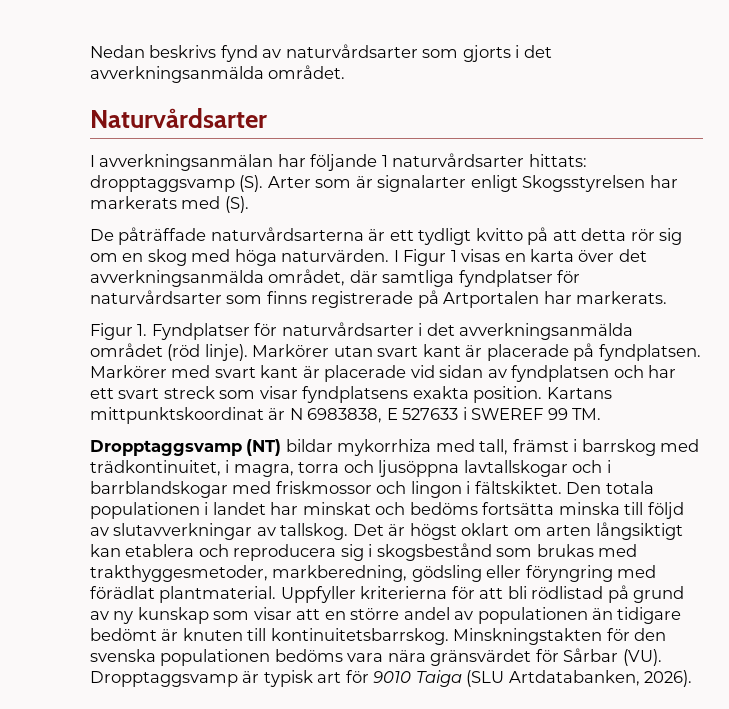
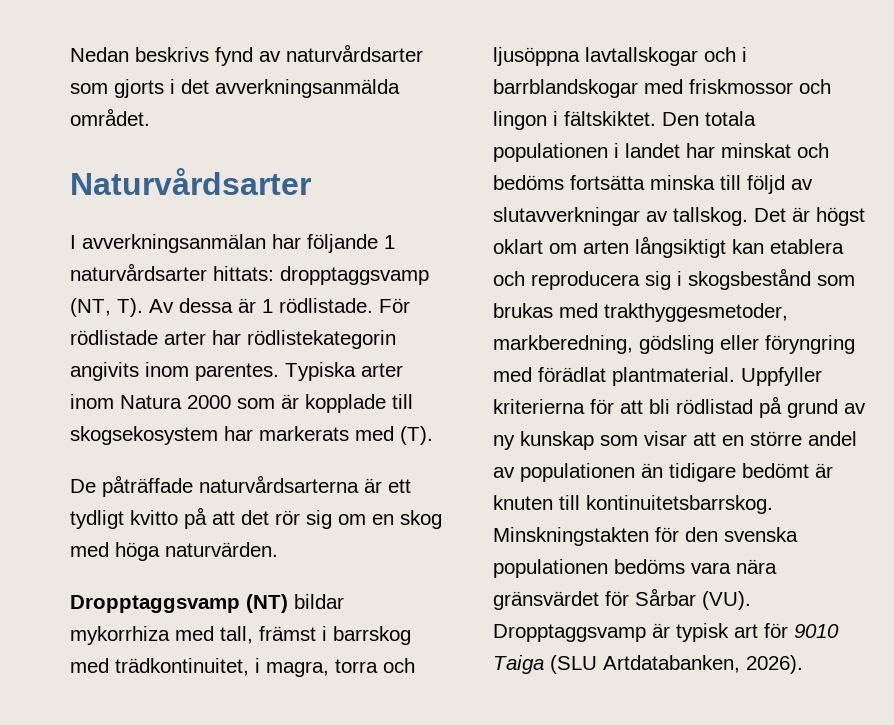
- I avverkningsanmälan har följande 1 naturvårdsarter hittats: dropptaggsvamp (S). Arter som är signalarter enligt Skogsstyrelsen har markerats med (S).
+ I avverkningsanmälan har följande 1 naturvårdsarter hittats: dropptaggsvamp (NT, T). Av dessa är 1 rödlistade. För rödlistade arter har rödlistekategorin angivits inom parentes. Typiska arter inom Natura 2000 som är kopplade till skogsekosystem har markerats med (T).
- De påträffade naturvårdsarterna är ett tydligt kvitto på att detta rör sig om en skog med höga naturvärden. I Figur 1 visas en karta över det avverkningsanmälda området, där samtliga fyndplatser för naturvårdsarter som finns registrerade på Artportalen har markerats.
- Figur 1. Fyndplatser för naturvårdsarter i det avverkningsanmälda området (röd linje). Markörer utan svart kant är placerade på fyndplatsen. Markörer med svart kant är placerade vid sidan av fyndplatsen och har ett svart streck som visar fyndplatsens exakta position. Kartans mittpunktskoordinat är N 6983838, E 527633 i SWEREF 99 TM.
+ De påträffade naturvårdsarterna är ett tydligt kvitto på att det rör sig om en skog med höga naturvärden.

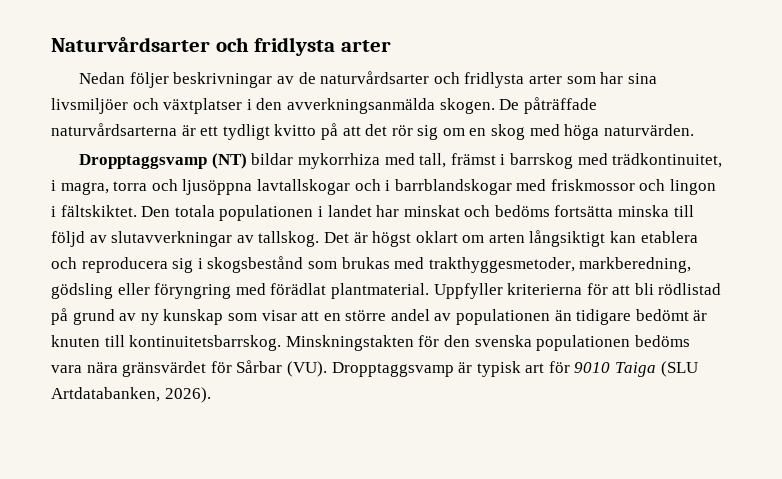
- Nedan beskrivs fynd av naturvårdsarter som gjorts i det avverkningsanmälda området.
- Naturvårdsarter
- I avverkningsanmälan har följande 1 naturvårdsarter hittats: dropptaggsvamp (NT, T). Av dessa är 1 rödlistade. För rödlistade arter har rödlistekategorin angivits inom parentes. Typiska arter inom Natura 2000 som är kopplade till skogsekosystem har markerats med (T).
- De påträffade naturvårdsarterna är ett tydligt kvitto på att det rör sig om en skog med höga naturvärden.
+ Naturvårdsarter och fridlysta arter
+ Nedan följer beskrivningar av de naturvårdsarter och fridlysta arter som har sina livsmiljöer och växtplatser i den avverkningsanmälda skogen. De påträffade naturvårdsarterna är ett tydligt kvitto på att det rör sig om en skog med höga naturvärden.

